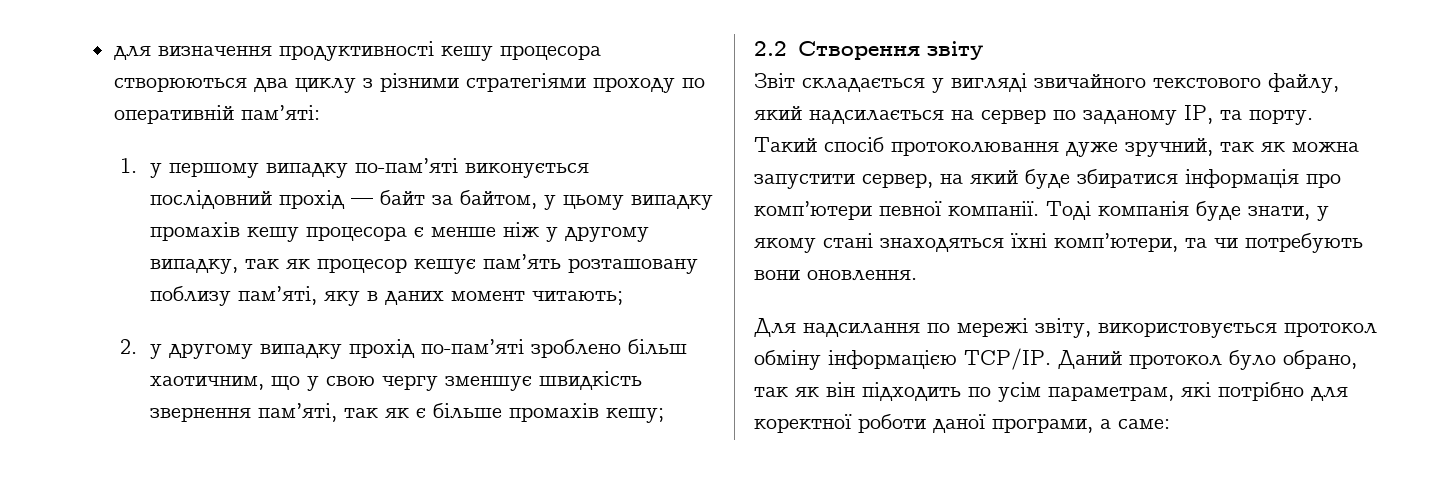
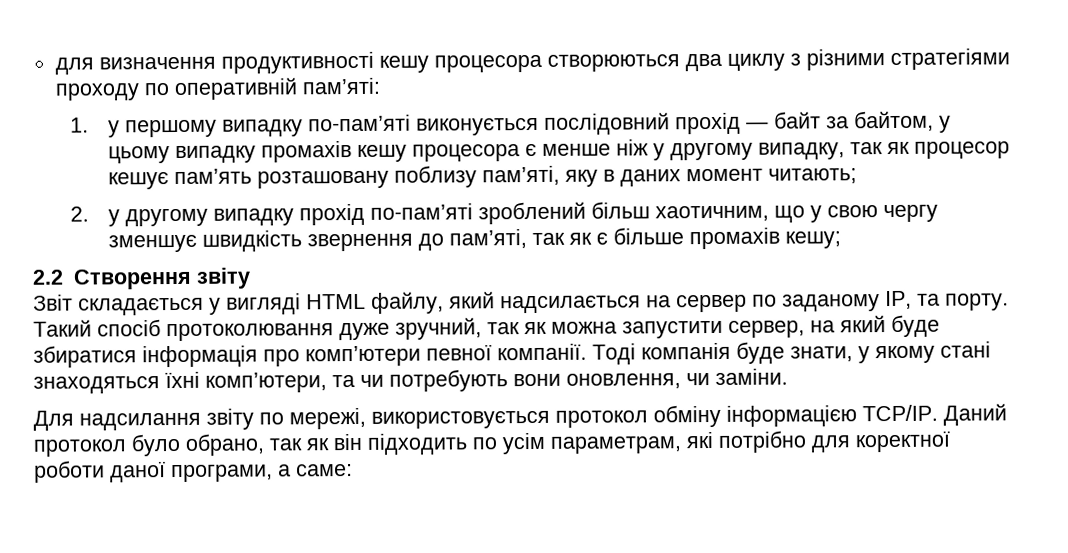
- 2. у другому випадку прохід по-пам’яті зроблено більш хаотичним, що у свою чергу зменшує швидкість звернення пам’яті, так як є більше промахів кешу;
+ 2. у другому випадку прохід по-пам’яті зроблений більш хаотичним, що у свою чергу зменшує швидкість звернення до пам’яті, так як є більше промахів кешу;
- Звіт складається у вигляді звичайного текстового файлу, який надсилається на сервер по заданому IP, та порту.
+ Звіт складається у вигляді HTML файлу, який надсилається на сервер по заданому IP, та порту.
- Тоді компанія буде знати, у якому стані знаходяться їхні комп’ютери, та чи потребують вони оновлення.
+ Тоді компанія буде знати, у якому стані знаходяться їхні комп’ютери, та чи потребують вони оновлення, чи заміни.
- Для надсилання по мережі звіту, використовується протокол обміну інформацією TCP/IP.
+ Для надсилання звіту по мережі, використовується протокол обміну інформацією TCP/IP.

